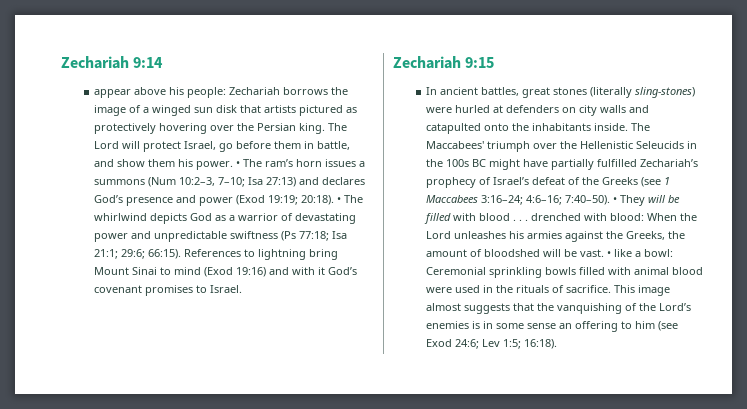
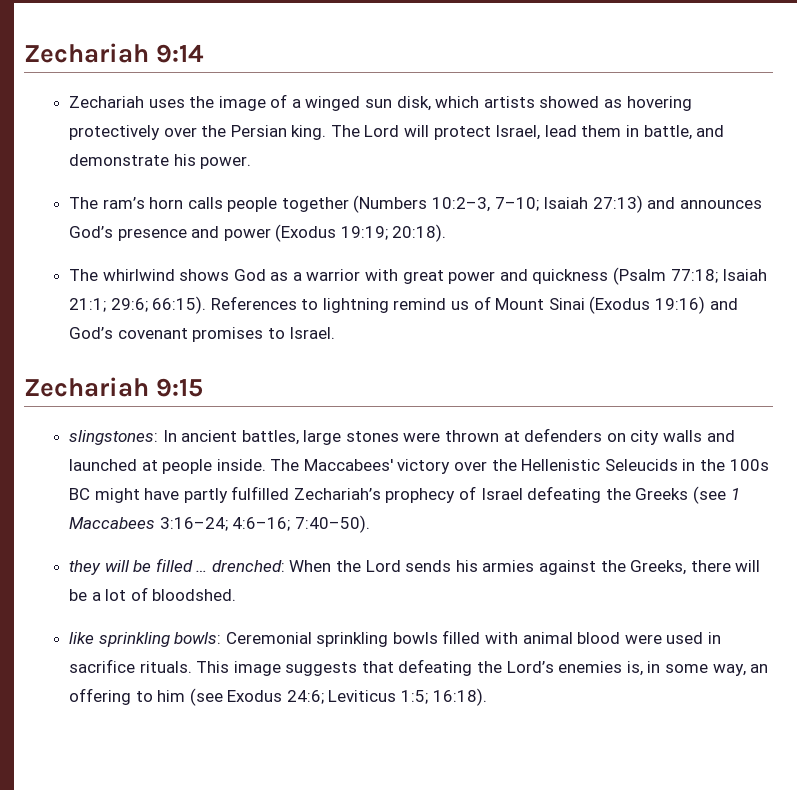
- appear above his people: Zechariah borrows the image of a winged sun disk that artists pictured as protectively hovering over the Persian king.
+ Zechariah uses the image of a winged sun disk, which artists showed as hovering protectively over the Persian king.
- The Lord will protect Israel, go before them in battle, and show them his power. • The ram’s horn issues a summons (Num 10:2–3, 7–10; Isa 27:13) and declares God’s presence and power (Exod 19:19; 20:18). • The whirlwind depicts God as a warrior of devastating power and unpredictable swiftness (Ps 77:18; Isa 21:1; 29:6; 66:15).
+ The Lord will protect Israel, lead them in battle, and demonstrate his power.
+ The ram’s horn calls people together (Numbers 10:2–3, 7–10; Isaiah 27:13) and announces God’s presence and power (Exodus 19:19; 20:18).
+ The whirlwind shows God as a warrior with great power and quickness (Psalm 77:18; Isaiah 21:1; 29:6; 66:15).
- References to lightning bring Mount Sinai to mind (Exod 19:16) and with it God’s covenant promises to Israel.
+ References to lightning remind us of Mount Sinai (Exodus 19:16) and God’s covenant promises to Israel.
- In ancient battles, great stones (literally sling-stones) were hurled at defenders on city walls and catapulted onto the inhabitants inside.
+ slingstones: In ancient battles, large stones were thrown at defenders on city walls and launched at people inside.
- The Maccabees' triumph over the Hellenistic Seleucids in the 100s BC might have partially fulfilled Zechariah’s prophecy of Israel’s defeat of the Greeks (see 1 Maccabees 3:16–24; 4:6–16; 7:40–50). • They will be filled with blood . . . drenched with blood: When the Lord unleashes his armies against the Greeks, the amount of bloodshed will be vast. • like a bowl: Ceremonial sprinkling bowls filled with animal blood were used in the rituals of sacrifice.
+ The Maccabees' victory over the Hellenistic Seleucids in the 100s BC might have partly fulfilled Zechariah’s prophecy of Israel defeating the Greeks (see 1 Maccabees 3:16–24; 4:6–16; 7:40–50).
+ they will be filled … drenched: When the Lord sends his armies against the Greeks, there will be a lot of bloodshed.
+ like sprinkling bowls: Ceremonial sprinkling bowls filled with animal blood were used in sacrifice rituals.
- This image almost suggests that the vanquishing of the Lord’s enemies is in some sense an offering to him (see Exod 24:6; Lev 1:5; 16:18).
+ This image suggests that defeating the Lord’s enemies is, in some way, an offering to him (see Exodus 24:6; Leviticus 1:5; 16:18).

